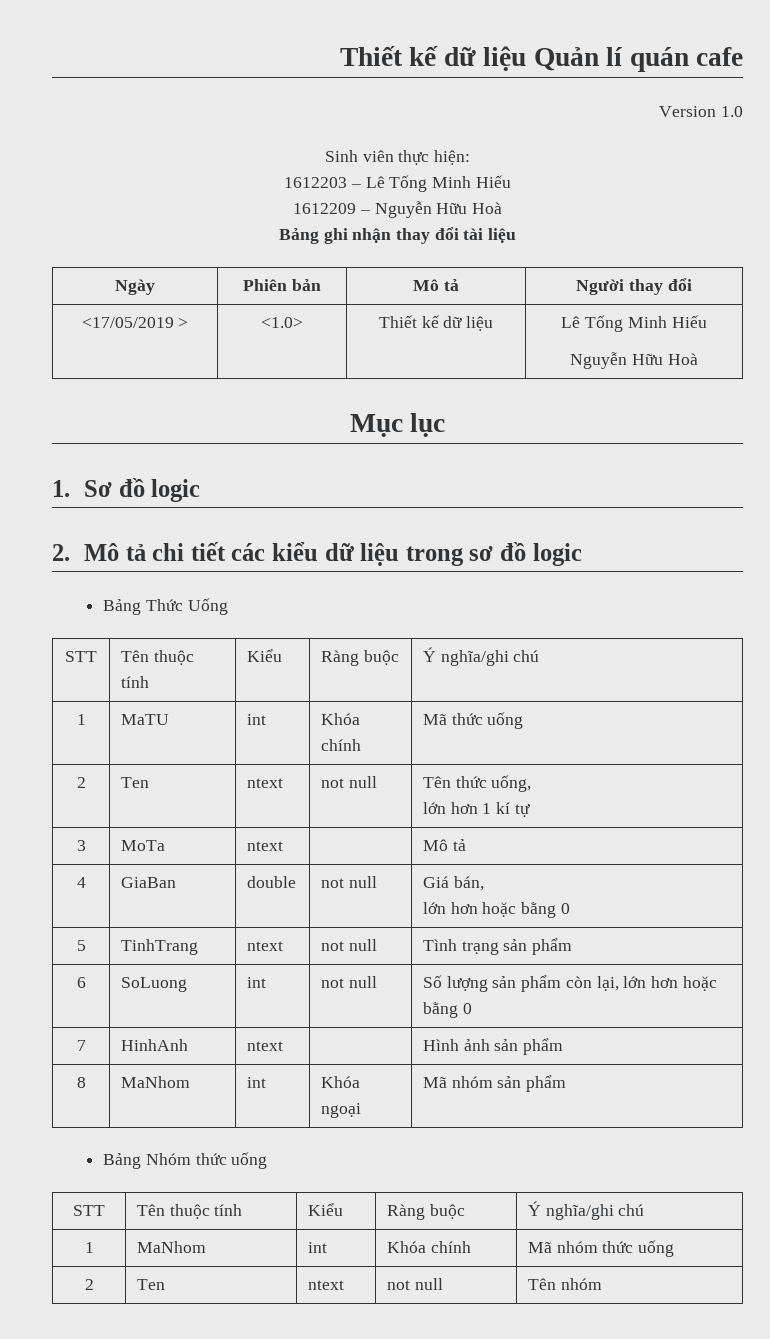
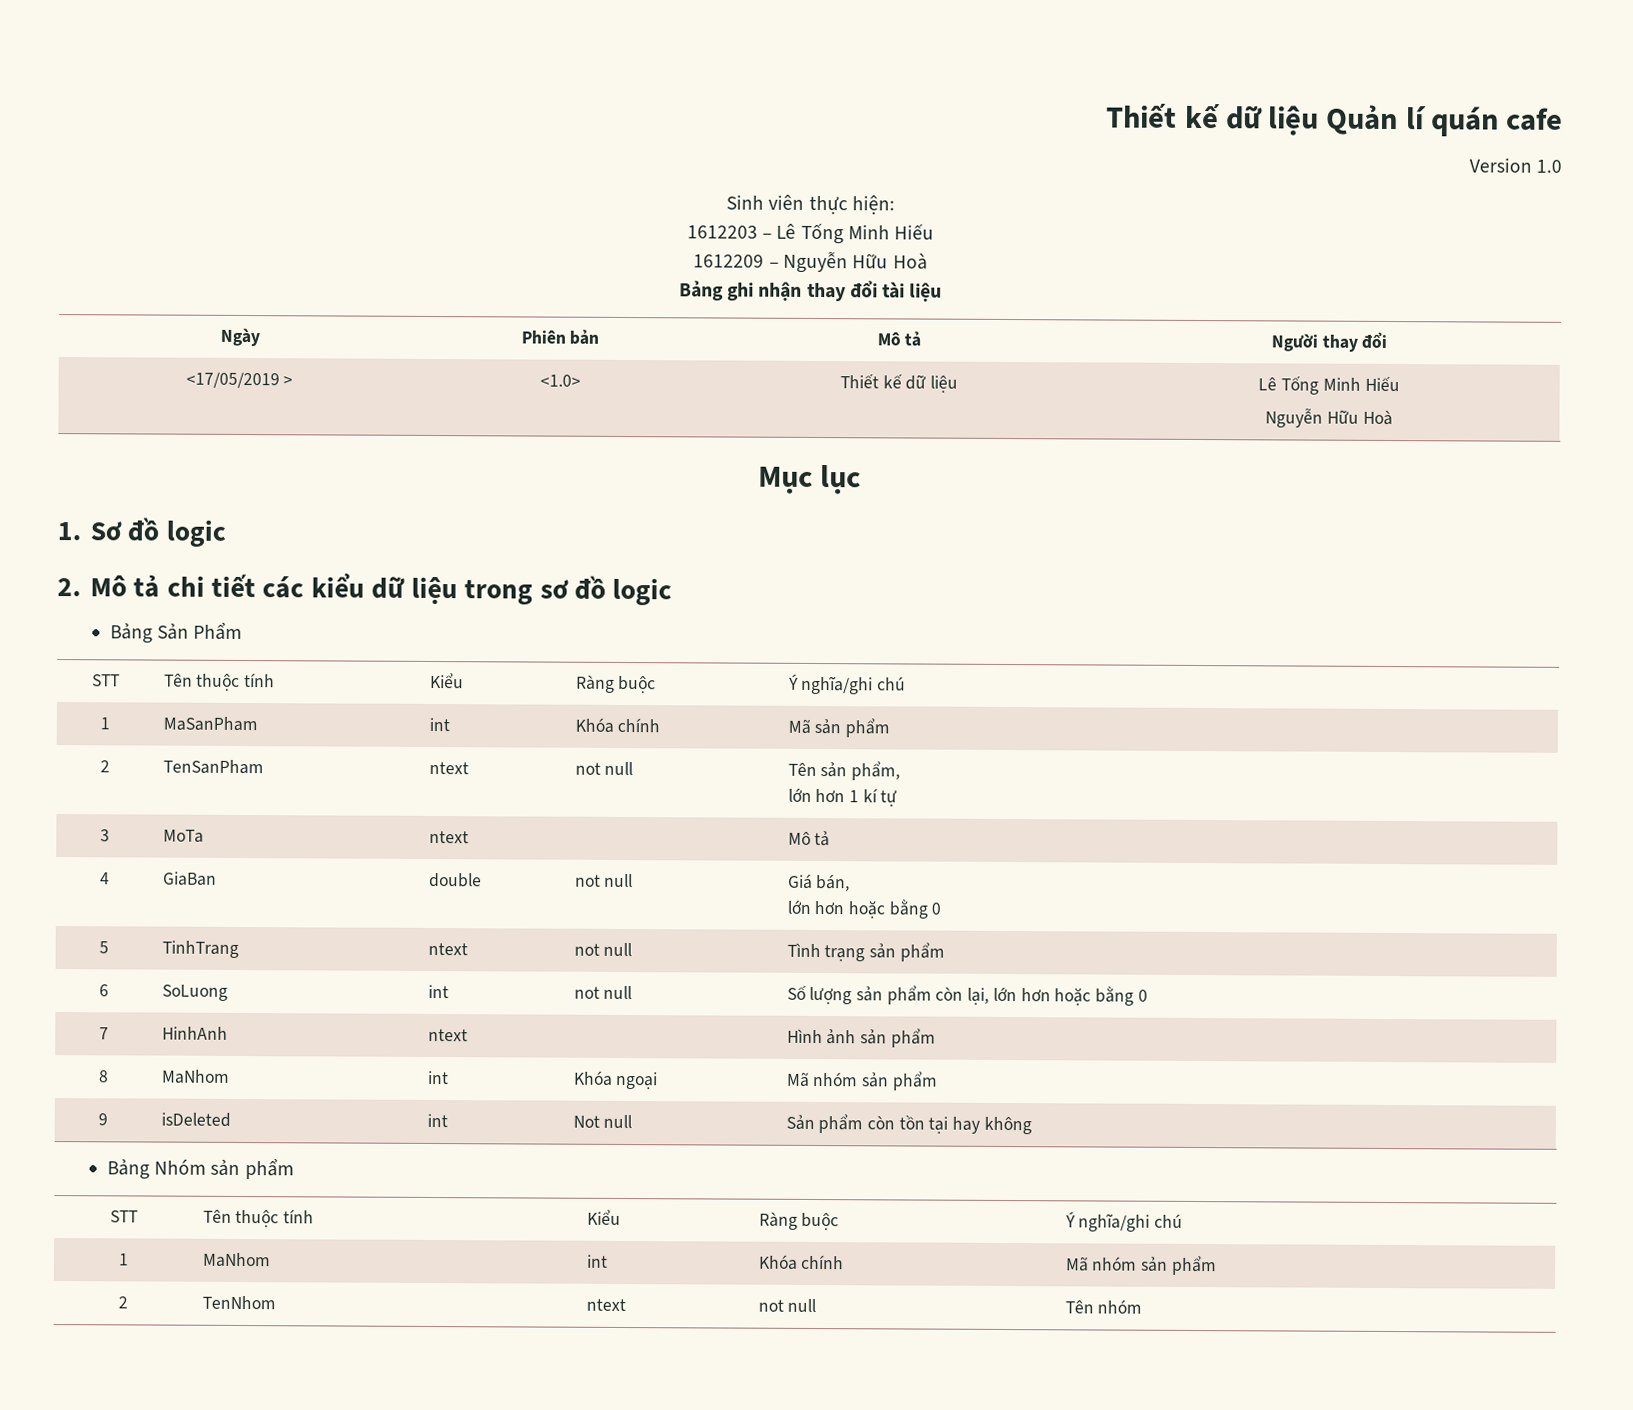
- Bảng Thức Uống
+ Bảng Sản Phẩm
- 1 | MaTU | int | Khóa chính | Mã thức uống
- 2 | Ten | ntext | not null | Tên thức uống,
+ 1 | MaSanPham | int | Khóa chính | Mã sản phẩm
+ 2 | TenSanPham | ntext | not null | Tên sản phẩm,
+ 9 | isDeleted | int | Not null | Sản phẩm còn tồn tại hay không
- Bảng Nhóm thức uống
+ Bảng Nhóm sản phẩm
- 1 | MaNhom | int | Khóa chính | Mã nhóm thức uống
- 2 | Ten | ntext | not null | Tên nhóm
+ 1 | MaNhom | int | Khóa chính | Mã nhóm sản phẩm
+ 2 | TenNhom | ntext | not null | Tên nhóm

